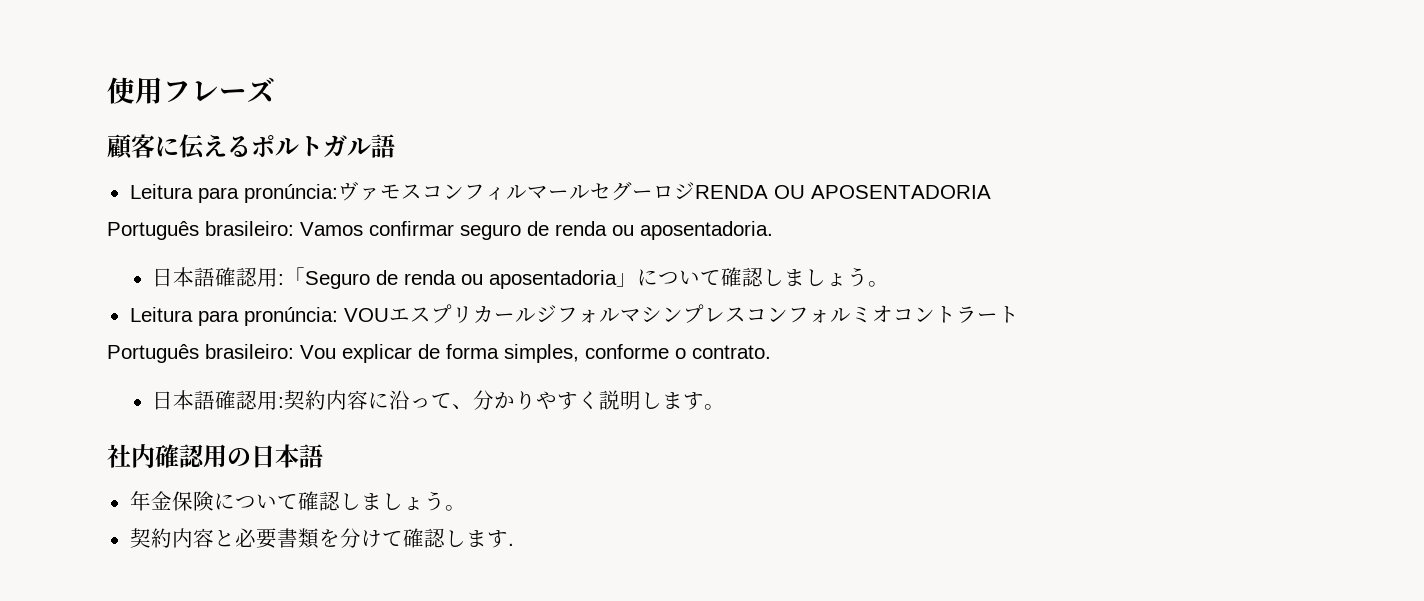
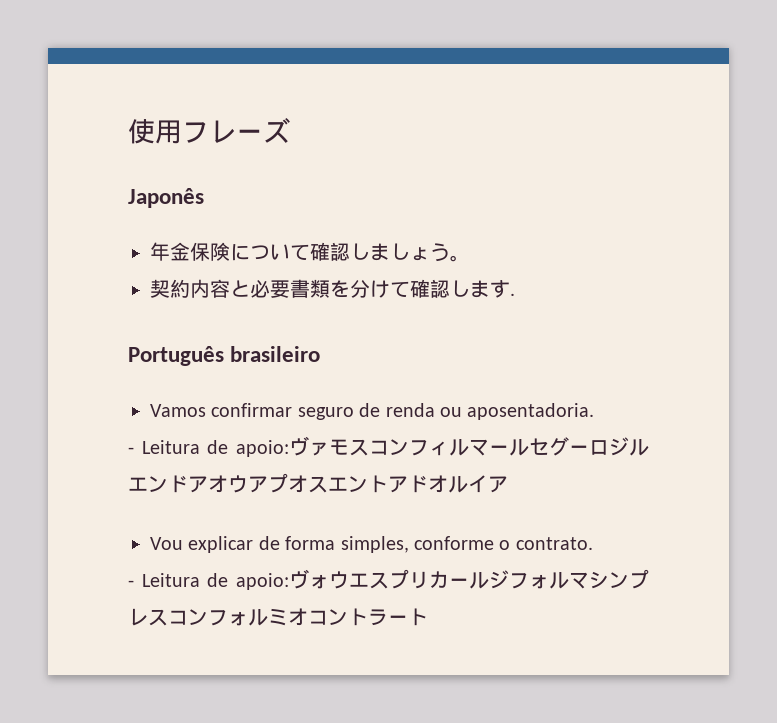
- 顧客に伝えるポルトガル語
- Leitura para pronúncia:ヴァモスコンフィルマールセグーロジRENDA OU APOSENTADORIA
- Português brasileiro: Vamos confirmar seguro de renda ou aposentadoria.
- 日本語確認用:「Seguro de renda ou aposentadoria」について確認しましょう。
- Leitura para pronúncia: VOUエスプリカールジフォルマシンプレスコンフォルミオコントラート
- Português brasileiro: Vou explicar de forma simples, conforme o contrato.
- 日本語確認用:契約内容に沿って、分かりやすく説明します。
- 社内確認用の日本語
+ Japonês
+ Português brasileiro
+ Vamos confirmar seguro de renda ou aposentadoria.
+ - Leitura de apoio:ヴァモスコンフィルマールセグーロジルエンドアオウアプオスエントアドオルイア
+ Vou explicar de forma simples, conforme o contrato.
+ - Leitura de apoio:ヴォウエスプリカールジフォルマシンプレスコンフォルミオコントラート

